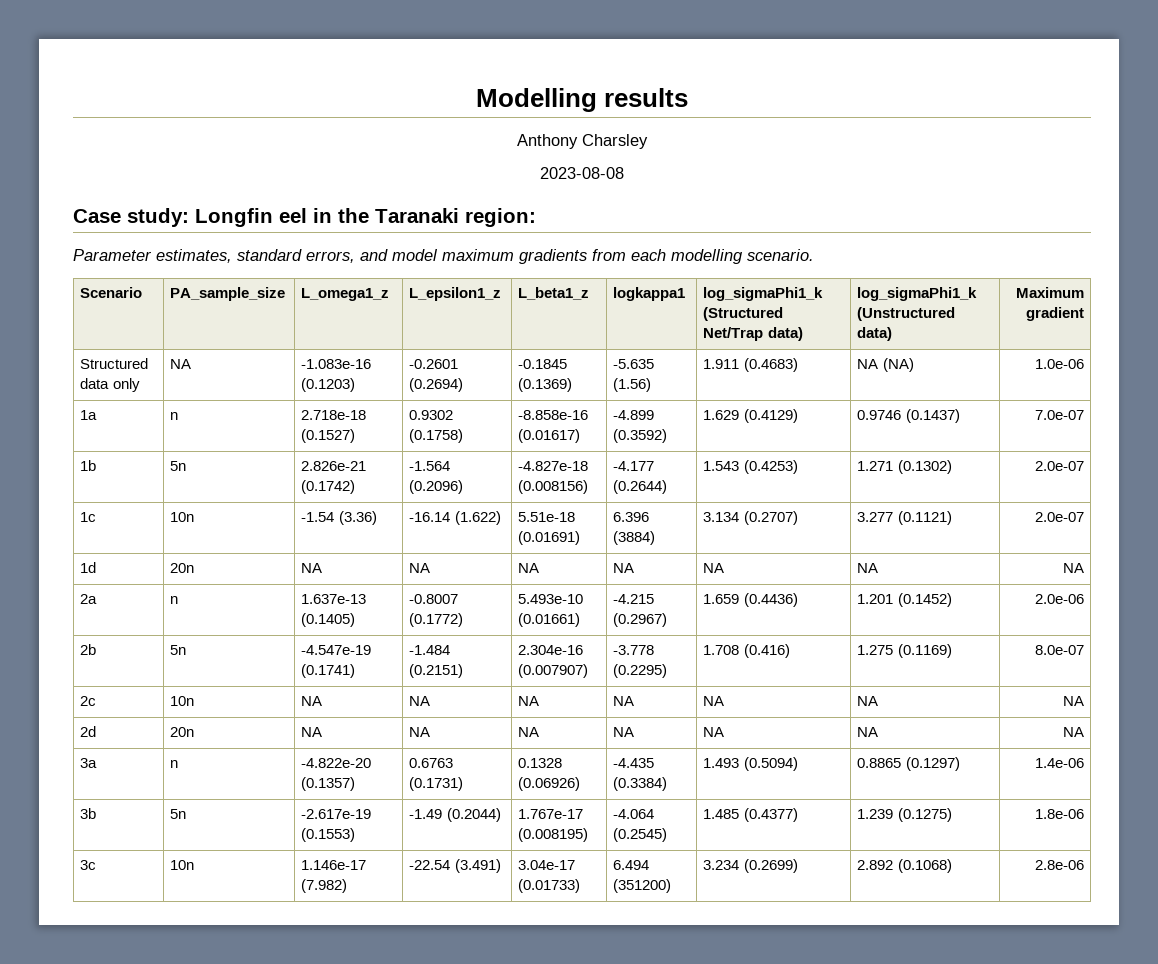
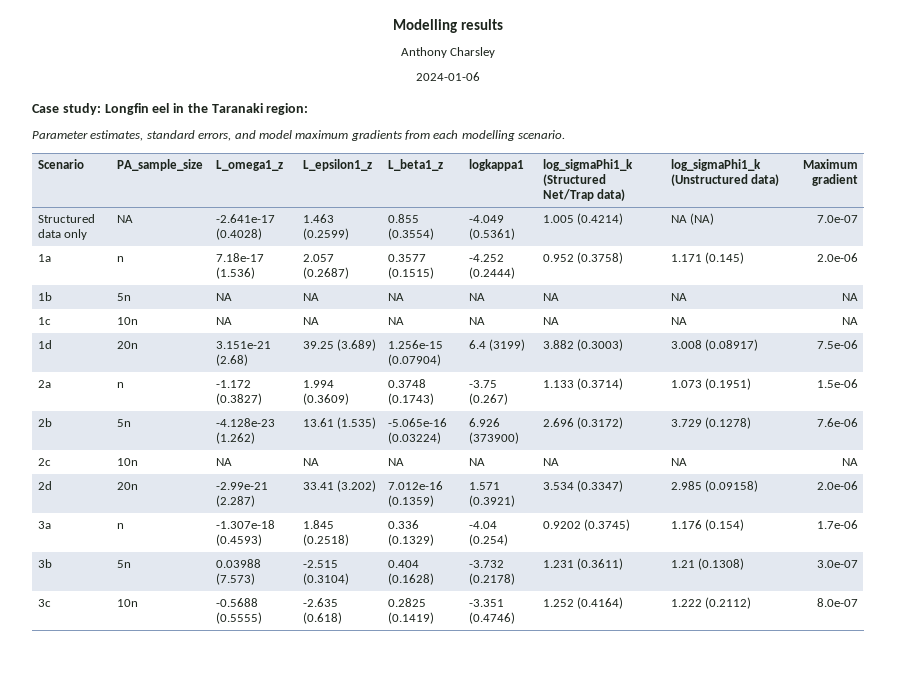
- 2023-08-08
+ 2024-01-06
- Structured data only | NA | -1.083e-16 (0.1203) | -0.2601 (0.2694) | -0.1845 (0.1369) | -5.635 (1.56) | 1.911 (0.4683) | NA (NA) | 1.0e-06
+ Structured data only | NA | -2.641e-17 (0.4028) | 1.463 (0.2599) | 0.855 (0.3554) | -4.049 (0.5361) | 1.005 (0.4214) | NA (NA) | 7.0e-07
- 1a | n | 2.718e-18 (0.1527) | 0.9302 (0.1758) | -8.858e-16 (0.01617) | -4.899 (0.3592) | 1.629 (0.4129) | 0.9746 (0.1437) | 7.0e-07
- 1b | 5n | 2.826e-21 (0.1742) | -1.564 (0.2096) | -4.827e-18 (0.008156) | -4.177 (0.2644) | 1.543 (0.4253) | 1.271 (0.1302) | 2.0e-07
- 1c | 10n | -1.54 (3.36) | -16.14 (1.622) | 5.51e-18 (0.01691) | 6.396 (3884) | 3.134 (0.2707) | 3.277 (0.1121) | 2.0e-07
- 1d | 20n | NA | NA | NA | NA | NA | NA | NA
- 2a | n | 1.637e-13 (0.1405) | -0.8007 (0.1772) | 5.493e-10 (0.01661) | -4.215 (0.2967) | 1.659 (0.4436) | 1.201 (0.1452) | 2.0e-06
- 2b | 5n | -4.547e-19 (0.1741) | -1.484 (0.2151) | 2.304e-16 (0.007907) | -3.778 (0.2295) | 1.708 (0.416) | 1.275 (0.1169) | 8.0e-07
+ 1a | n | 7.18e-17 (1.536) | 2.057 (0.2687) | 0.3577 (0.1515) | -4.252 (0.2444) | 0.952 (0.3758) | 1.171 (0.145) | 2.0e-06
+ 1b | 5n | NA | NA | NA | NA | NA | NA | NA
+ 1c | 10n | NA | NA | NA | NA | NA | NA | NA
+ 1d | 20n | 3.151e-21 (2.68) | 39.25 (3.689) | 1.256e-15 (0.07904) | 6.4 (3199) | 3.882 (0.3003) | 3.008 (0.08917) | 7.5e-06
+ 2a | n | -1.172 (0.3827) | 1.994 (0.3609) | 0.3748 (0.1743) | -3.75 (0.267) | 1.133 (0.3714) | 1.073 (0.1951) | 1.5e-06
+ 2b | 5n | -4.128e-23 (1.262) | 13.61 (1.535) | -5.065e-16 (0.03224) | 6.926 (373900) | 2.696 (0.3172) | 3.729 (0.1278) | 7.6e-06
- 2d | 20n | NA | NA | NA | NA | NA | NA | NA
- 3a | n | -4.822e-20 (0.1357) | 0.6763 (0.1731) | 0.1328 (0.06926) | -4.435 (0.3384) | 1.493 (0.5094) | 0.8865 (0.1297) | 1.4e-06
- 3b | 5n | -2.617e-19 (0.1553) | -1.49 (0.2044) | 1.767e-17 (0.008195) | -4.064 (0.2545) | 1.485 (0.4377) | 1.239 (0.1275) | 1.8e-06
- 3c | 10n | 1.146e-17 (7.982) | -22.54 (3.491) | 3.04e-17 (0.01733) | 6.494 (351200) | 3.234 (0.2699) | 2.892 (0.1068) | 2.8e-06
+ 2d | 20n | -2.99e-21 (2.287) | 33.41 (3.202) | 7.012e-16 (0.1359) | 1.571 (0.3921) | 3.534 (0.3347) | 2.985 (0.09158) | 2.0e-06
+ 3a | n | -1.307e-18 (0.4593) | 1.845 (0.2518) | 0.336 (0.1329) | -4.04 (0.254) | 0.9202 (0.3745) | 1.176 (0.154) | 1.7e-06
+ 3b | 5n | 0.03988 (7.573) | -2.515 (0.3104) | 0.404 (0.1628) | -3.732 (0.2178) | 1.231 (0.3611) | 1.21 (0.1308) | 3.0e-07
+ 3c | 10n | -0.5688 (0.5555) | -2.635 (0.618) | 0.2825 (0.1419) | -3.351 (0.4746) | 1.252 (0.4164) | 1.222 (0.2112) | 8.0e-07

